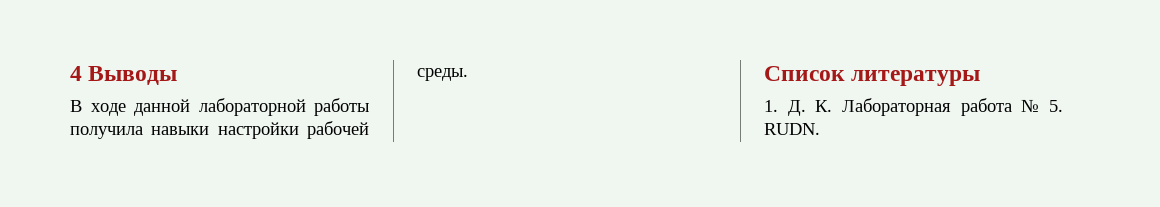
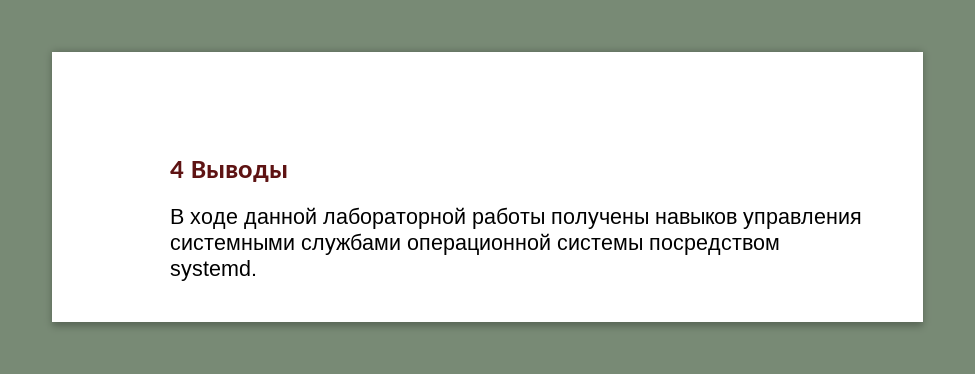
- В ходе данной лабораторной работы получила навыки настройки рабочей среды.
- Список литературы
- 1. Д. К. Лабораторная работа № 5. RUDN.
+ В ходе данной лабораторной работы получены навыков управления системными службами операционной системы посредством systemd.

